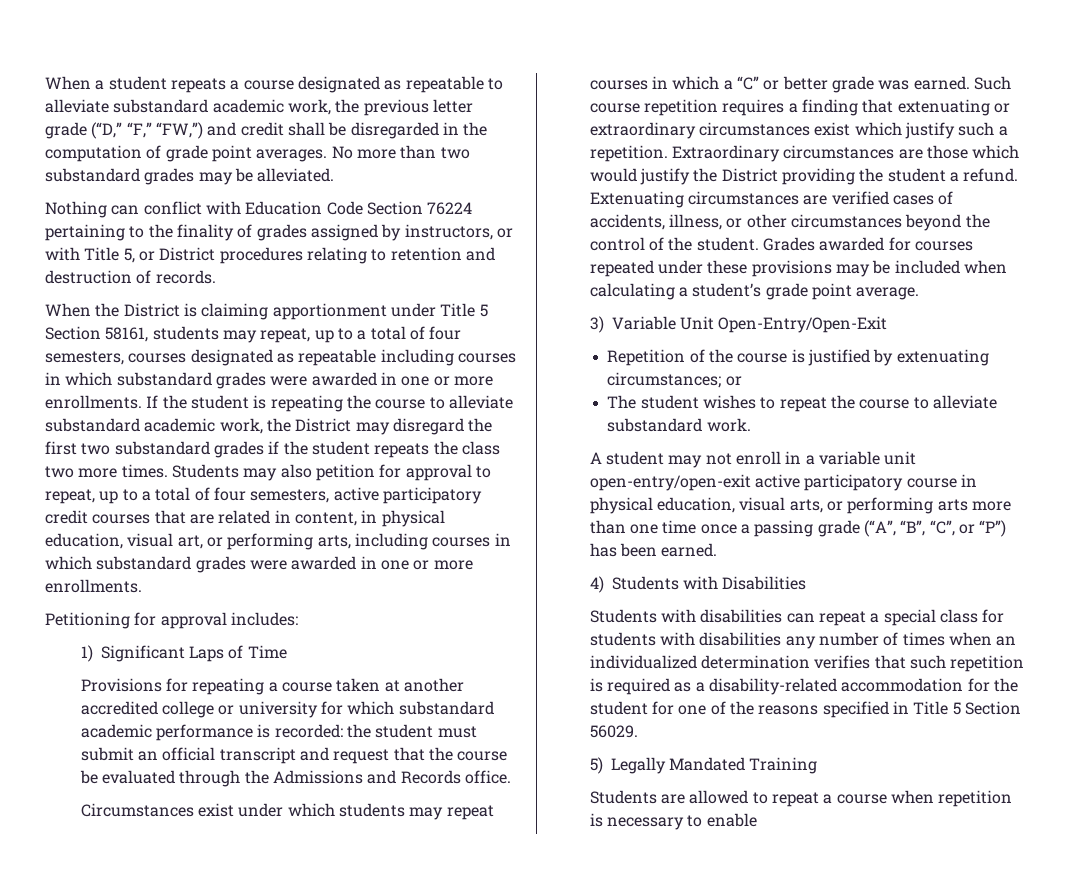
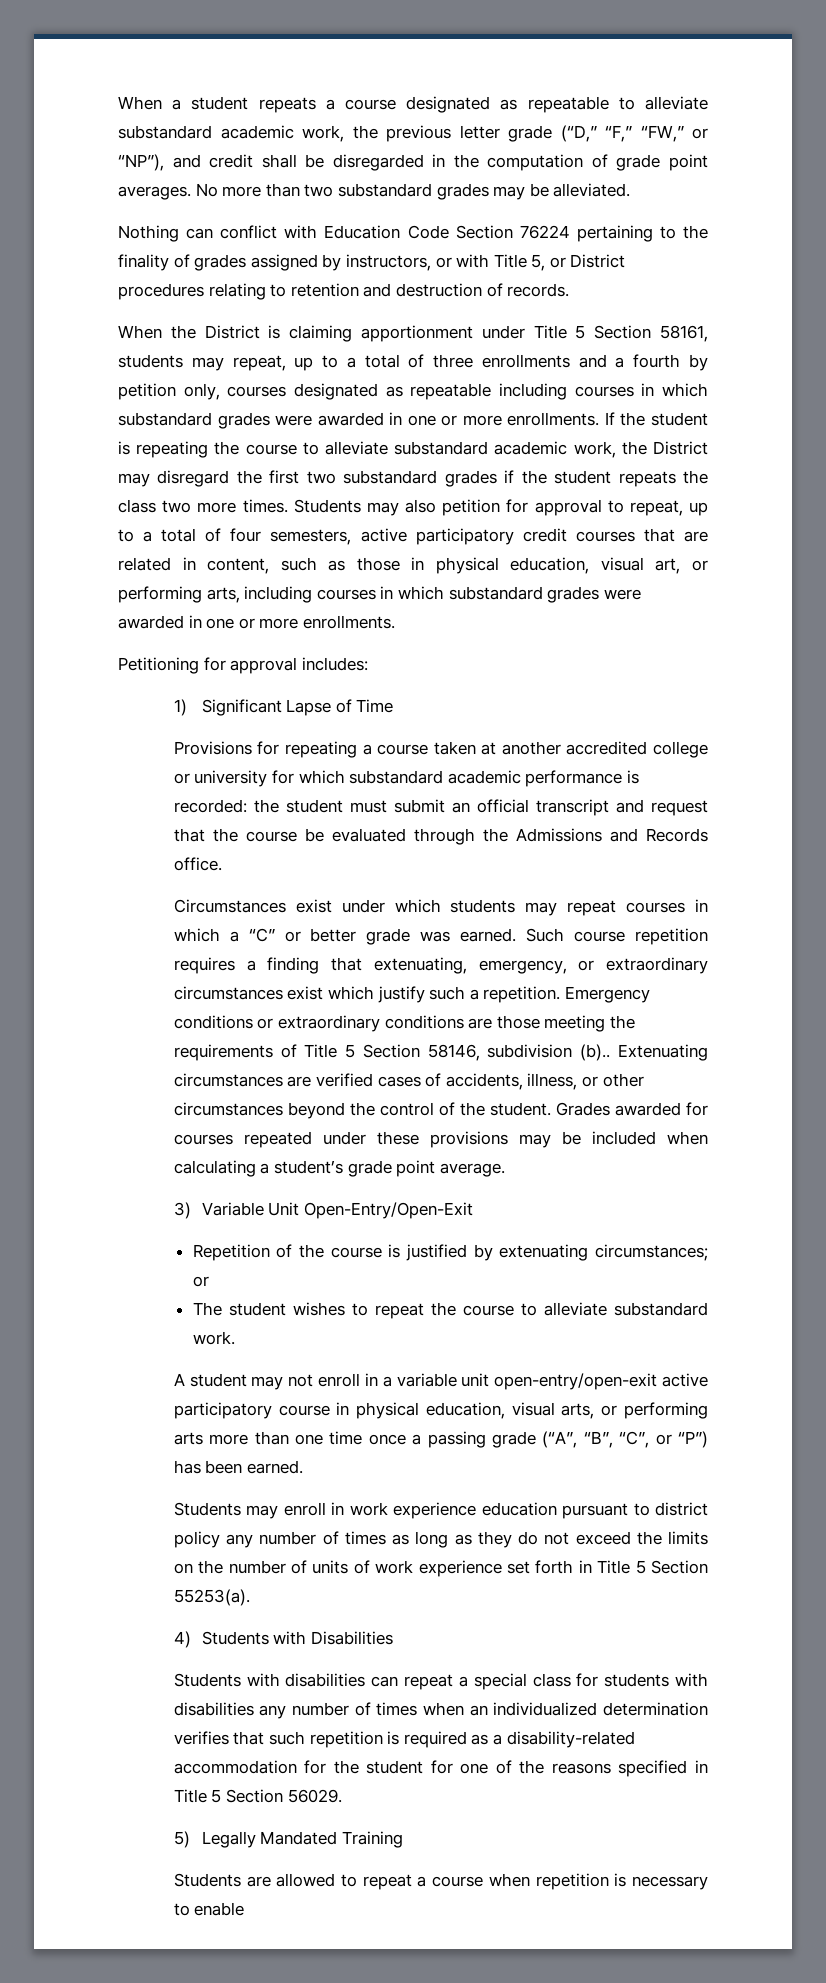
- When a student repeats a course designated as repeatable to alleviate substandard academic work, the previous letter grade (“D,” “F,” “FW,”) and credit shall be disregarded in the computation of grade point averages.
+ When a student repeats a course designated as repeatable to alleviate substandard academic work, the previous letter grade (“D,” “F,” “FW,” or “NP”), and credit shall be disregarded in the computation of grade point averages.
- When the District is claiming apportionment under Title 5 Section 58161, students may repeat, up to a total of four semesters, courses designated as repeatable including courses in which substandard grades were awarded in one or more enrollments.
+ When the District is claiming apportionment under Title 5 Section 58161, students may repeat, up to a total of three enrollments and a fourth by petition only, courses designated as repeatable including courses in which substandard grades were awarded in one or more enrollments.
- Students may also petition for approval to repeat, up to a total of four semesters, active participatory credit courses that are related in content, in physical education, visual art, or performing arts, including courses in which substandard grades were awarded in one or more enrollments.
+ Students may also petition for approval to repeat, up to a total of four semesters, active participatory credit courses that are related in content, such as those in physical education, visual art, or performing arts, including courses in which substandard grades were awarded in one or more enrollments.
- 1) Significant Laps of Time
+ 1) Significant Lapse of Time
- Such course repetition requires a finding that extenuating or extraordinary circumstances exist which justify such a repetition.
+ Such course repetition requires a finding that extenuating, emergency, or extraordinary circumstances exist which justify such a repetition.
- Extraordinary circumstances are those which would justify the District providing the student a refund.
+ Emergency conditions or extraordinary conditions are those meeting the requirements of Title 5 Section 58146, subdivision (b)..
+ Students may enroll in work experience education pursuant to district policy any number of times as long as they do not exceed the limits on the number of units of work experience set forth in Title 5 Section 55253(a).

